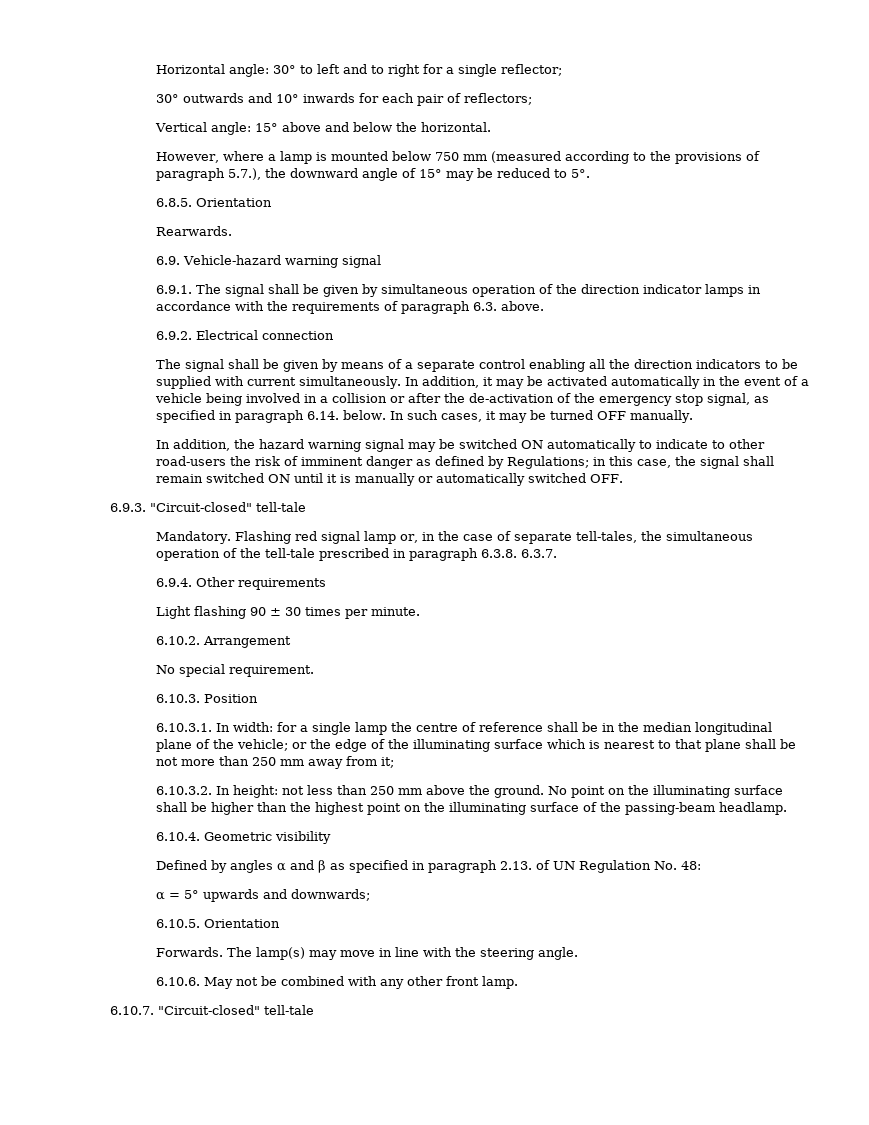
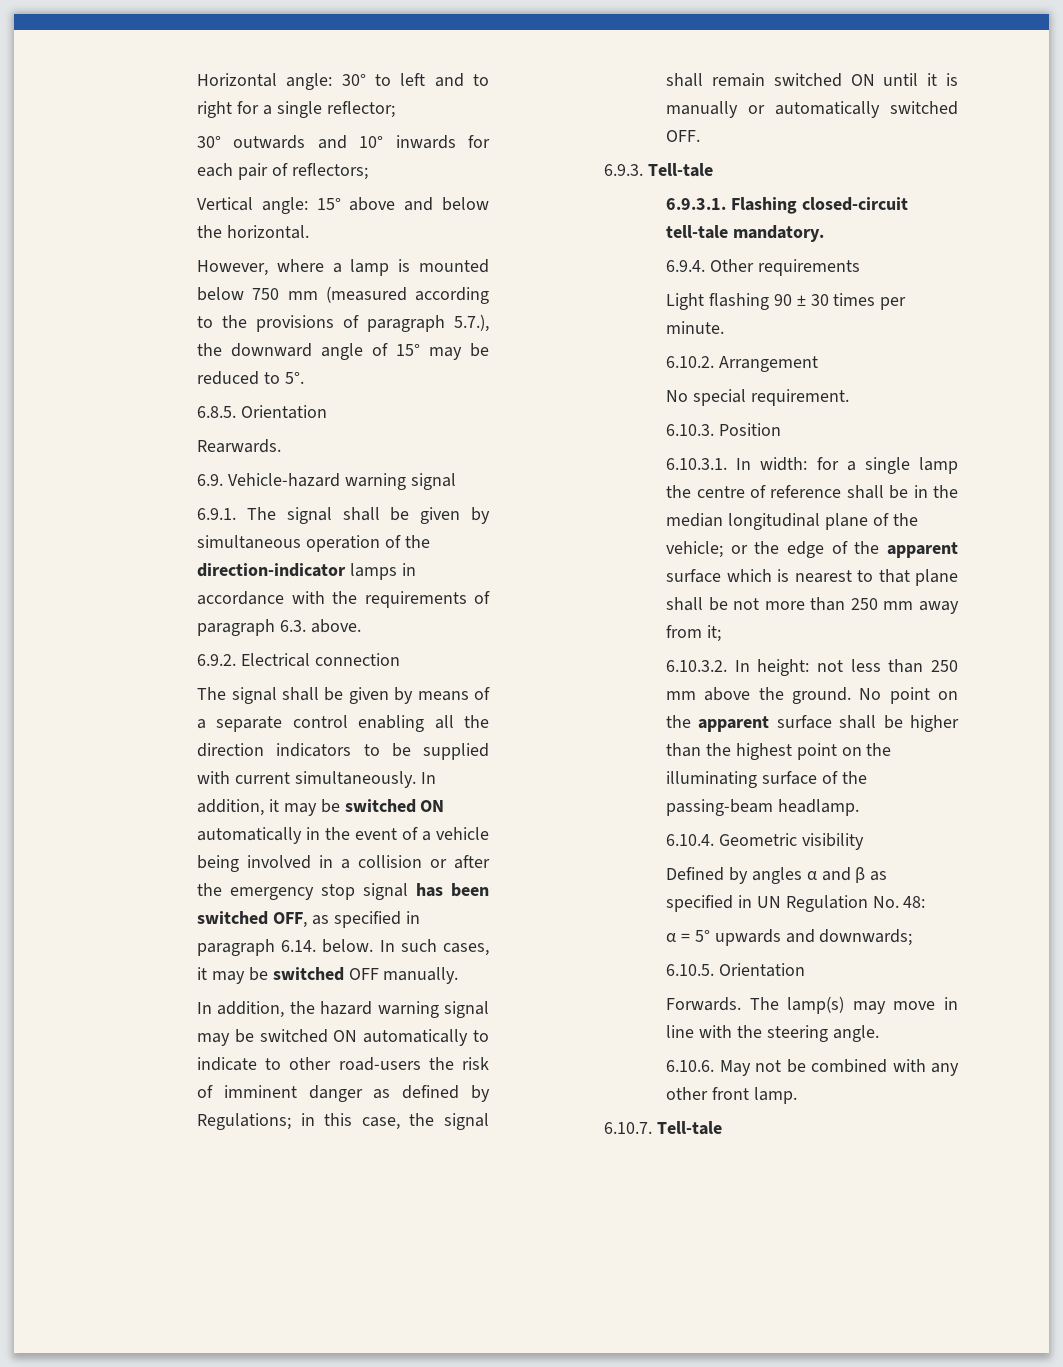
- 6.9.1. The signal shall be given by simultaneous operation of the direction indicator lamps in accordance with the requirements of paragraph 6.3. above.
+ 6.9.1. The signal shall be given by simultaneous operation of the direction-indicator lamps in accordance with the requirements of paragraph 6.3. above.
- In addition, it may be activated automatically in the event of a vehicle being involved in a collision or after the de-activation of the emergency stop signal, as specified in paragraph 6.14. below.
+ In addition, it may be switched ON automatically in the event of a vehicle being involved in a collision or after the emergency stop signal has been switched OFF, as specified in paragraph 6.14. below.
- In such cases, it may be turned OFF manually.
+ In such cases, it may be switched OFF manually.
- 6.9.3. "Circuit-closed" tell-tale
- Mandatory. Flashing red signal lamp or, in the case of separate tell-tales, the simultaneous operation of the tell-tale prescribed in paragraph 6.3.8. 6.3.7.
+ 6.9.3. Tell-tale
+ 6.9.3.1. Flashing closed-circuit tell-tale mandatory.
- 6.10.3.1. In width: for a single lamp the centre of reference shall be in the median longitudinal plane of the vehicle; or the edge of the illuminating surface which is nearest to that plane shall be not more than 250 mm away from it;
+ 6.10.3.1. In width: for a single lamp the centre of reference shall be in the median longitudinal plane of the vehicle; or the edge of the apparent surface which is nearest to that plane shall be not more than 250 mm away from it;
- No point on the illuminating surface shall be higher than the highest point on the illuminating surface of the passing-beam headlamp.
+ No point on the apparent surface shall be higher than the highest point on the illuminating surface of the passing-beam headlamp.
- Defined by angles α and β as specified in paragraph 2.13. of UN Regulation No. 48:
+ Defined by angles α and β as specified in UN Regulation No. 48:
- 6.10.7. "Circuit-closed" tell-tale
+ 6.10.7. Tell-tale

